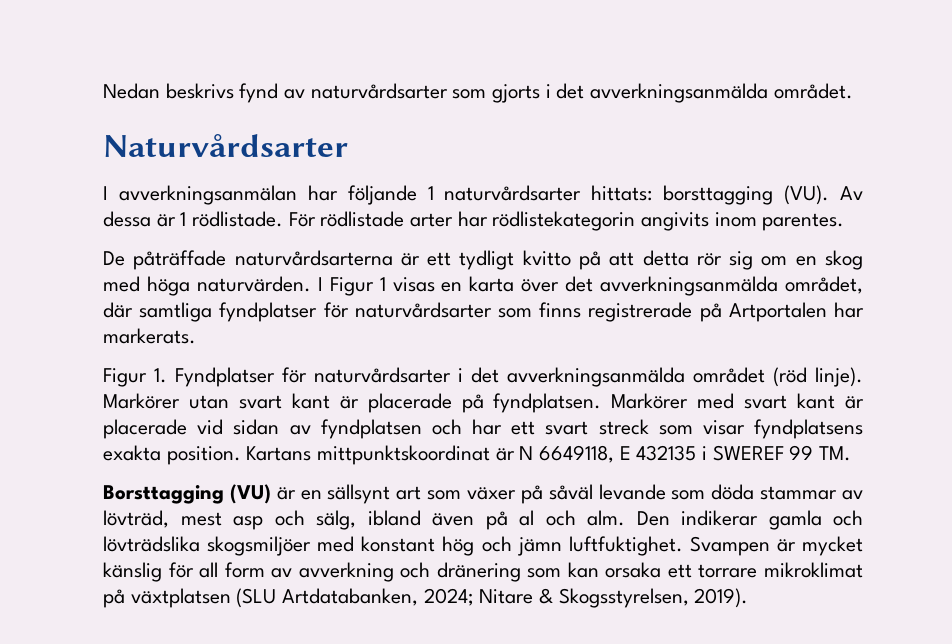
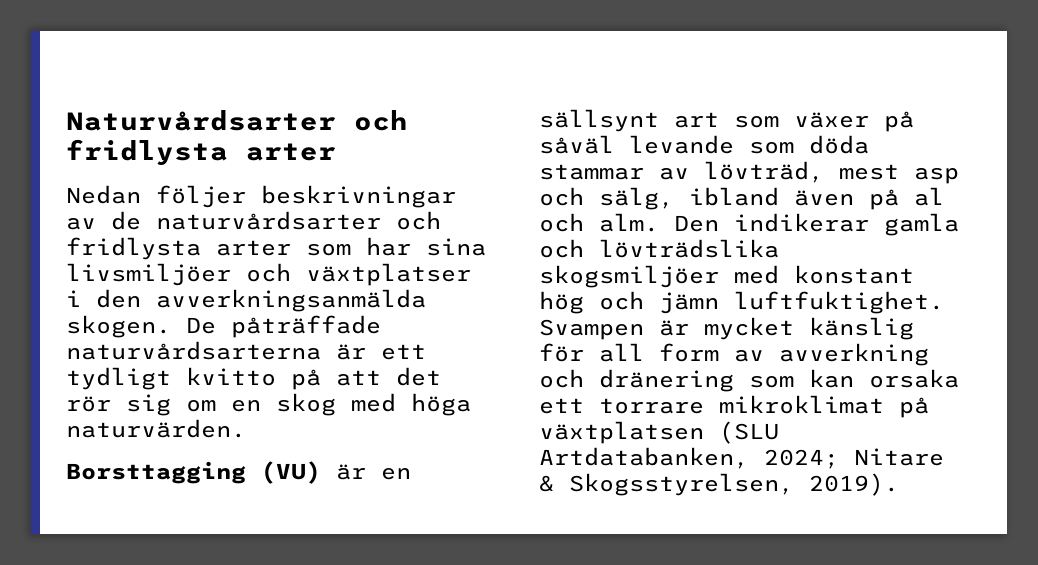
- Nedan beskrivs fynd av naturvårdsarter som gjorts i det avverkningsanmälda området.
- Naturvårdsarter
- I avverkningsanmälan har följande 1 naturvårdsarter hittats: borsttagging (VU). Av dessa är 1 rödlistade. För rödlistade arter har rödlistekategorin angivits inom parentes.
- De påträffade naturvårdsarterna är ett tydligt kvitto på att detta rör sig om en skog med höga naturvärden. I Figur 1 visas en karta över det avverkningsanmälda området, där samtliga fyndplatser för naturvårdsarter som finns registrerade på Artportalen har markerats.
- Figur 1. Fyndplatser för naturvårdsarter i det avverkningsanmälda området (röd linje). Markörer utan svart kant är placerade på fyndplatsen. Markörer med svart kant är placerade vid sidan av fyndplatsen och har ett svart streck som visar fyndplatsens exakta position. Kartans mittpunktskoordinat är N 6649118, E 432135 i SWEREF 99 TM.
+ Naturvårdsarter och fridlysta arter
+ Nedan följer beskrivningar av de naturvårdsarter och fridlysta arter som har sina livsmiljöer och växtplatser i den avverkningsanmälda skogen. De påträffade naturvårdsarterna är ett tydligt kvitto på att det rör sig om en skog med höga naturvärden.

